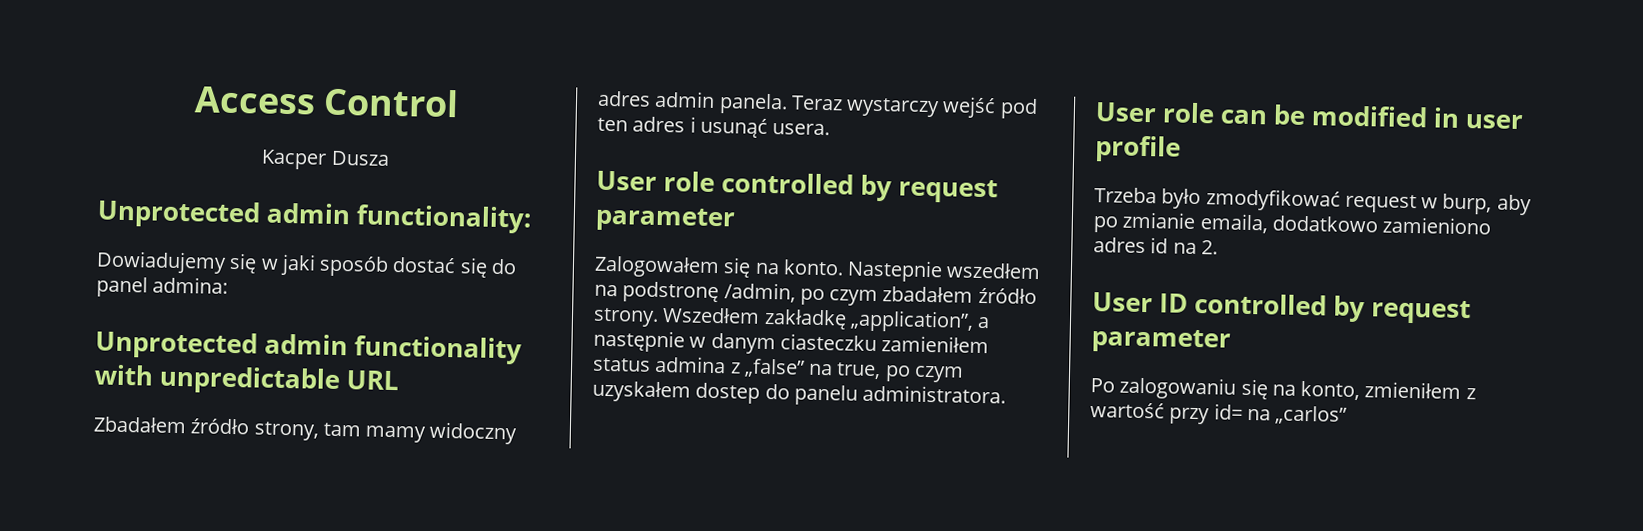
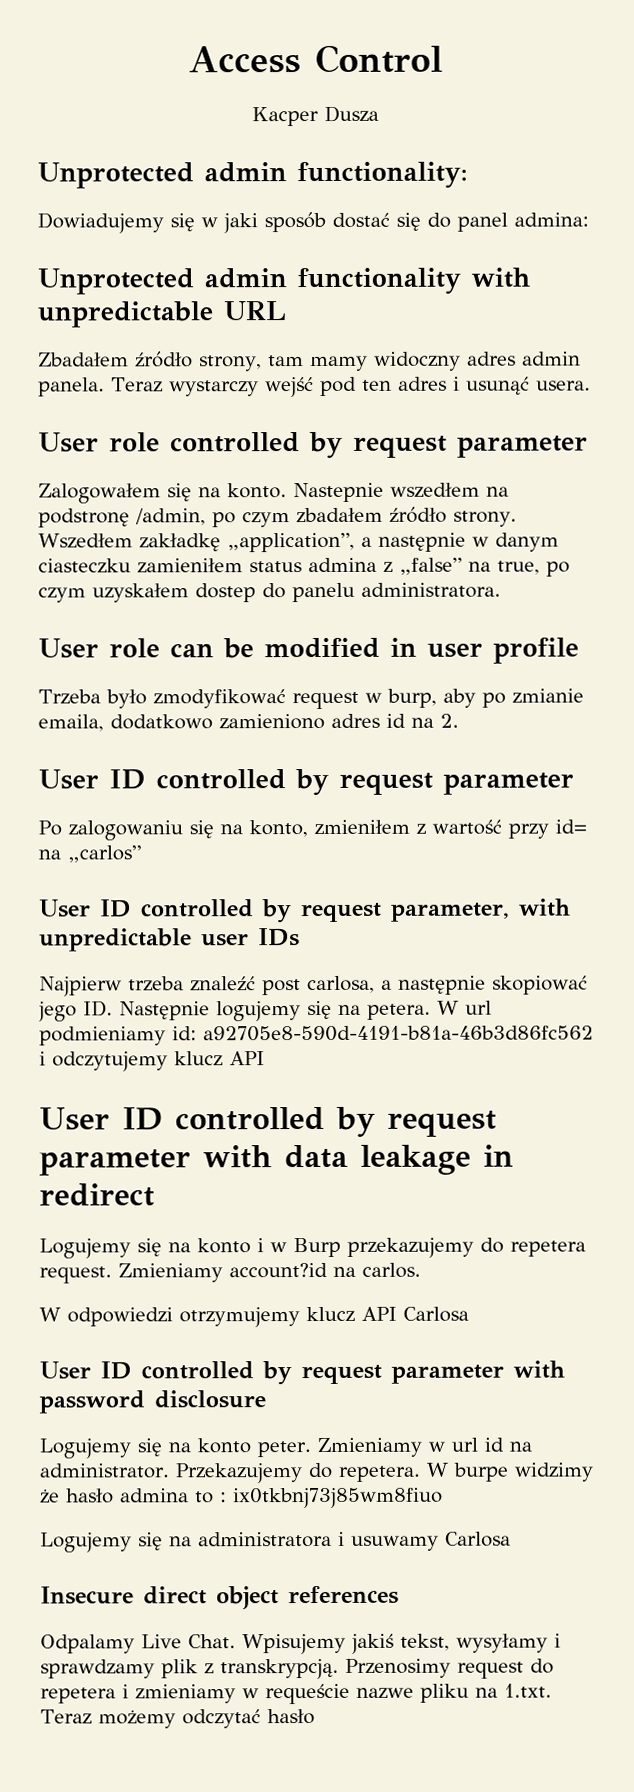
+ User ID controlled by request parameter, with unpredictable user IDs
+ Najpierw trzeba znaleźć post carlosa, a następnie skopiować jego ID. Następnie logujemy się na petera. W url podmieniamy id: a92705e8-590d-4191-b81a-46b3d86fc562 i odczytujemy klucz API
+ User ID controlled by request parameter with data leakage in redirect
+ Logujemy się na konto i w Burp przekazujemy do repetera request. Zmieniamy account?id na carlos.
+ W odpowiedzi otrzymujemy klucz API Carlosa
+ User ID controlled by request parameter with password disclosure
+ Logujemy się na konto peter. Zmieniamy w url id na administrator. Przekazujemy do repetera. W burpe widzimy że hasło admina to : ix0tkbnj73j85wm8fiuo
+ Logujemy się na administratora i usuwamy Carlosa
+ Insecure direct object references
+ Odpalamy Live Chat. Wpisujemy jakiś tekst, wysyłamy i sprawdzamy plik z transkrypcją. Przenosimy request do repetera i zmieniamy w requeście nazwe pliku na 1.txt. Teraz możemy odczytać hasło

